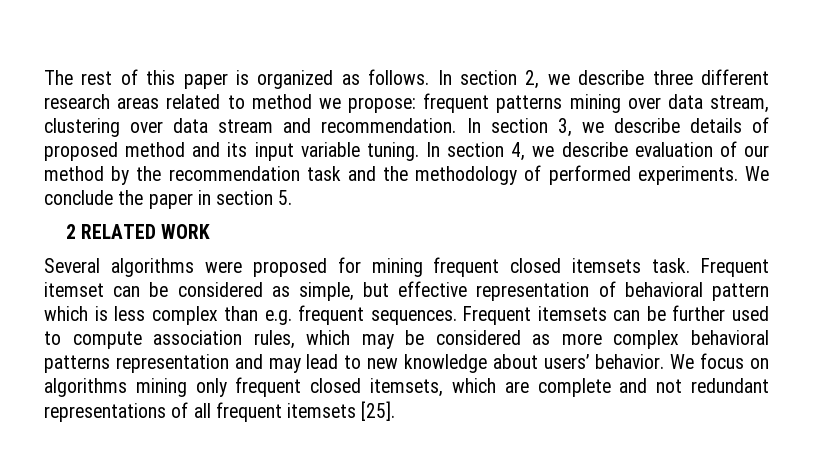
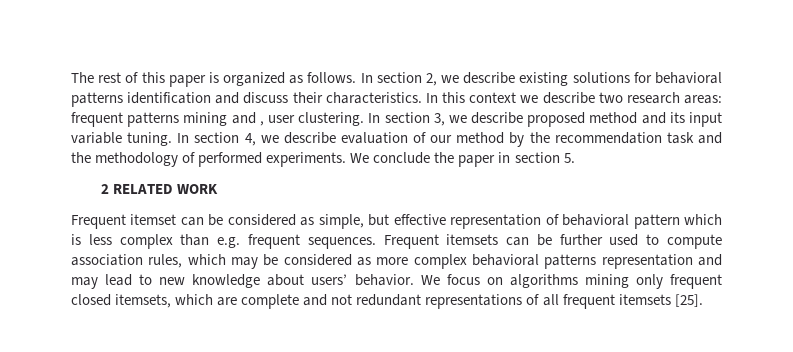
- In section 2, we describe three different research areas related to method we propose: frequent patterns mining over data stream, clustering over data stream and recommendation.
+ In section 2, we describe existing solutions for behavioral patterns identification and discuss their characteristics. In this context we describe two research areas: frequent patterns mining and , user clustering.
- In section 3, we describe details of proposed method and its input variable tuning.
+ In section 3, we describe proposed method and its input variable tuning.
- Several algorithms were proposed for mining frequent closed itemsets task.

